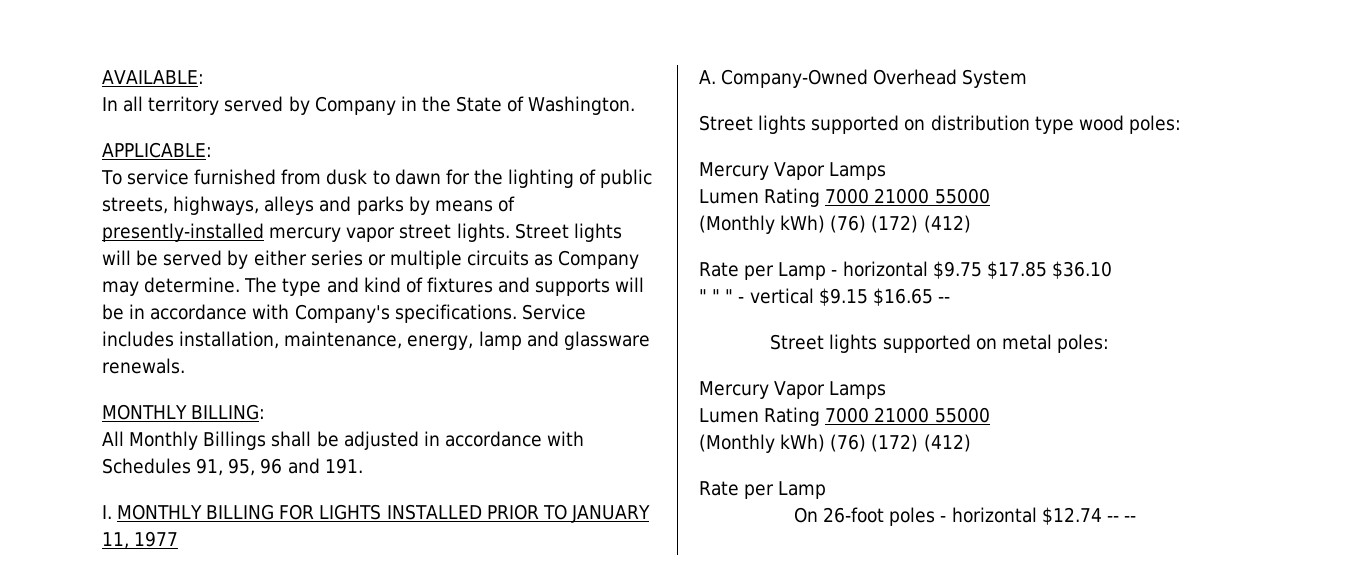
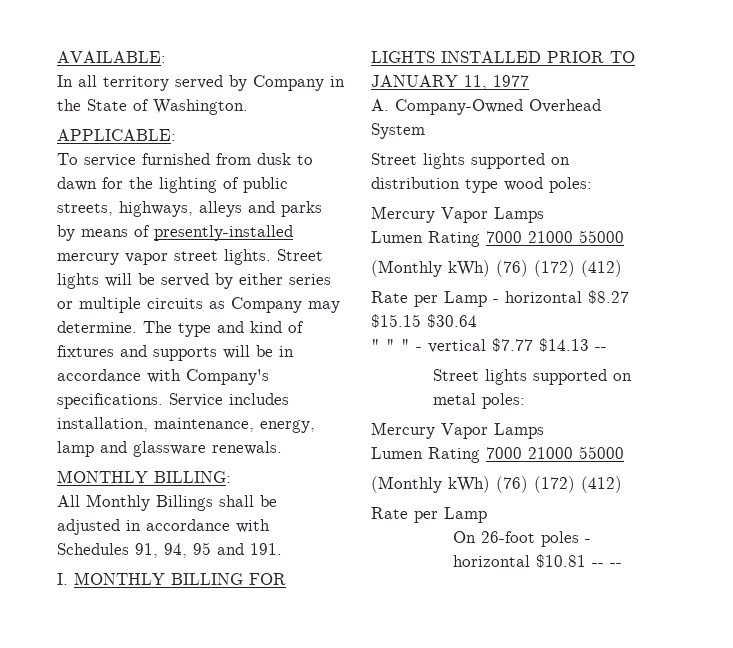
- All Monthly Billings shall be adjusted in accordance with Schedules 91, 95, 96 and 191.
+ All Monthly Billings shall be adjusted in accordance with Schedules 91, 94, 95 and 191.
- Rate per Lamp - horizontal $9.75 $17.85 $36.10
+ Rate per Lamp - horizontal $8.27 $15.15 $30.64
- " " " - vertical $9.15 $16.65 --
+ " " " - vertical $7.77 $14.13 --
- On 26-foot poles - horizontal $12.74 -- --
+ On 26-foot poles - horizontal $10.81 -- --

